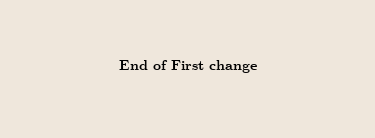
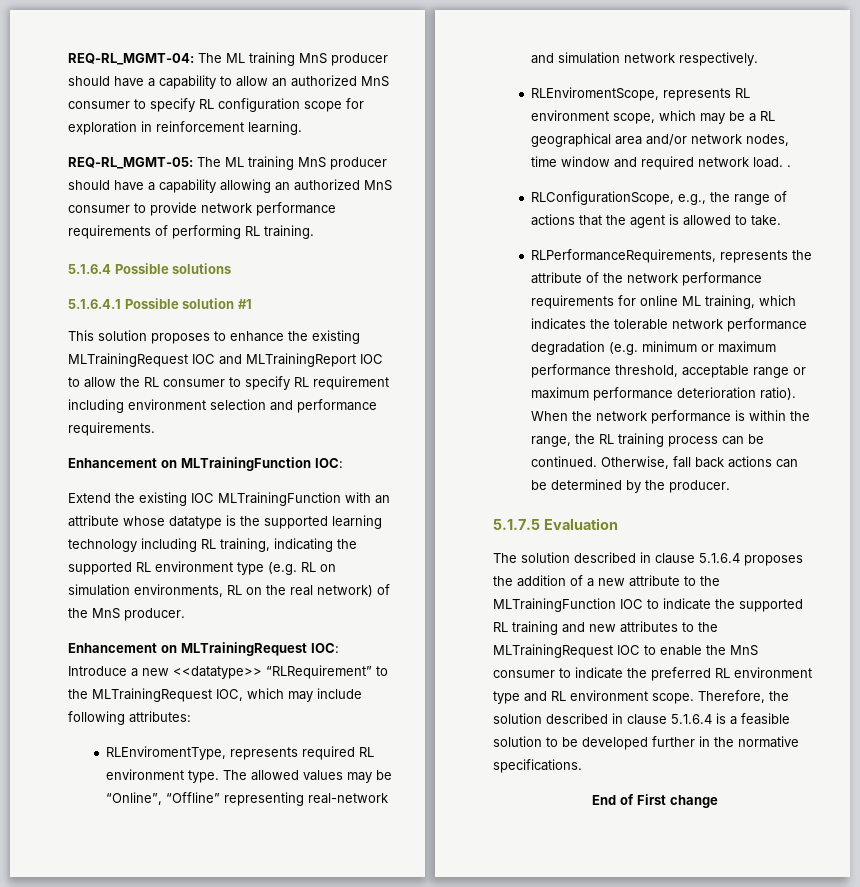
+ REQ-RL_MGMT-04: The ML training MnS producer should have a capability to allow an authorized MnS consumer to specify RL configuration scope for exploration in reinforcement learning.
+ REQ-RL_MGMT-05: The ML training MnS producer should have a capability allowing an authorized MnS consumer to provide network performance requirements of performing RL training.
+ 5.1.6.4 Possible solutions
+ 5.1.6.4.1 Possible solution #1
+ This solution proposes to enhance the existing MLTrainingRequest IOC and MLTrainingReport IOC to allow the RL consumer to specify RL requirement including environment selection and performance requirements.
+ Enhancement on MLTrainingFunction IOC:
+ Extend the existing IOC MLTrainingFunction with an attribute whose datatype is the supported learning technology including RL training, indicating the supported RL environment type (e.g. RL on simulation environments, RL on the real network) of the MnS producer.
+ Enhancement on MLTrainingRequest IOC: Introduce a new <<datatype>> “RLRequirement” to the MLTrainingRequest IOC, which may include following attributes:
+ RLEnviromentType, represents required RL environment type. The allowed values may be “Online”, “Offline” representing real-network and simulation network respectively.
+ RLEnviromentScope, represents RL environment scope, which may be a RL geographical area and/or network nodes, time window and required network load. .
+ RLConfigurationScope, e.g., the range of actions that the agent is allowed to take.
+ RLPerformanceRequirements, represents the attribute of the network performance requirements for online ML training, which indicates the tolerable network performance degradation (e.g. minimum or maximum performance threshold, acceptable range or maximum performance deterioration ratio). When the network performance is within the range, the RL training process can be continued. Otherwise, fall back actions can be determined by the producer.
+ 5.1.7.5 Evaluation
+ The solution described in clause 5.1.6.4 proposes the addition of a new attribute to the MLTrainingFunction IOC to indicate the supported RL training and new attributes to the MLTrainingRequest IOC to enable the MnS consumer to indicate the preferred RL environment type and RL environment scope. Therefore, the solution described in clause 5.1.6.4 is a feasible solution to be developed further in the normative specifications.

